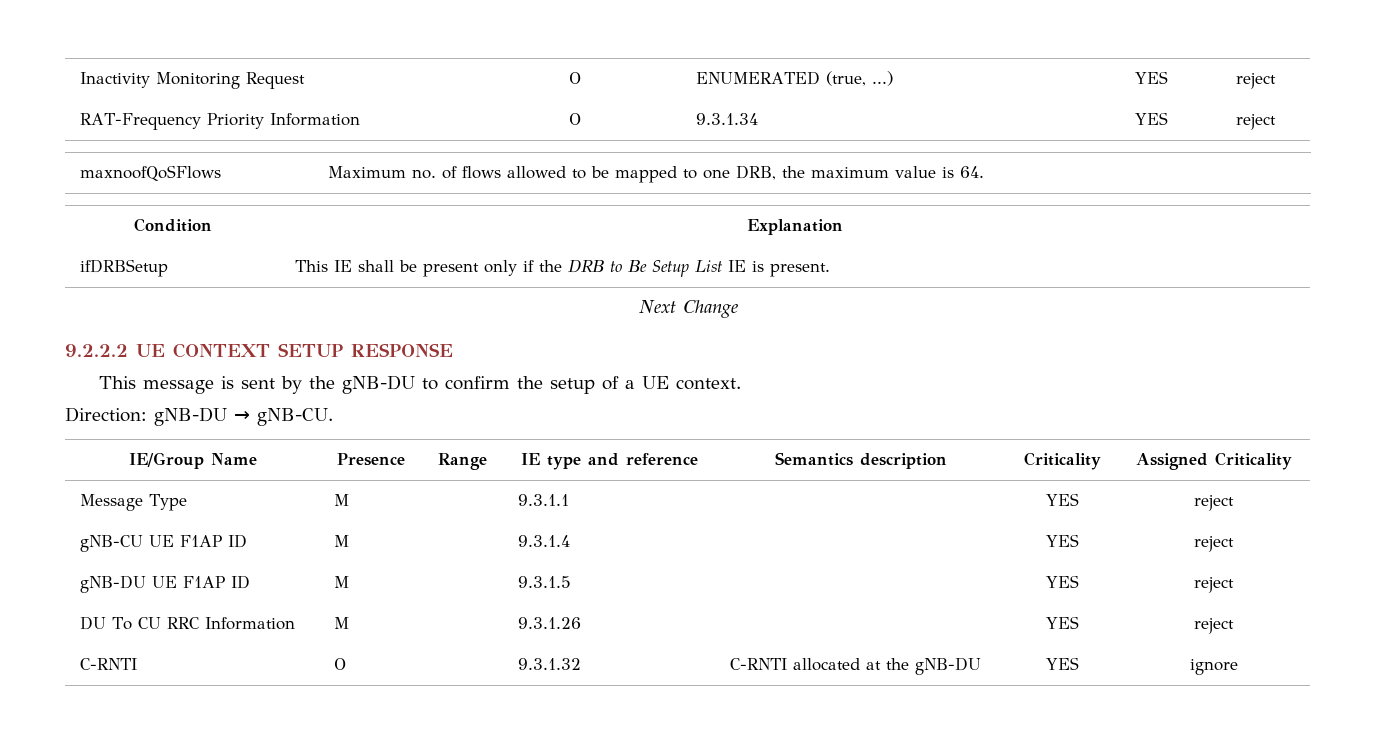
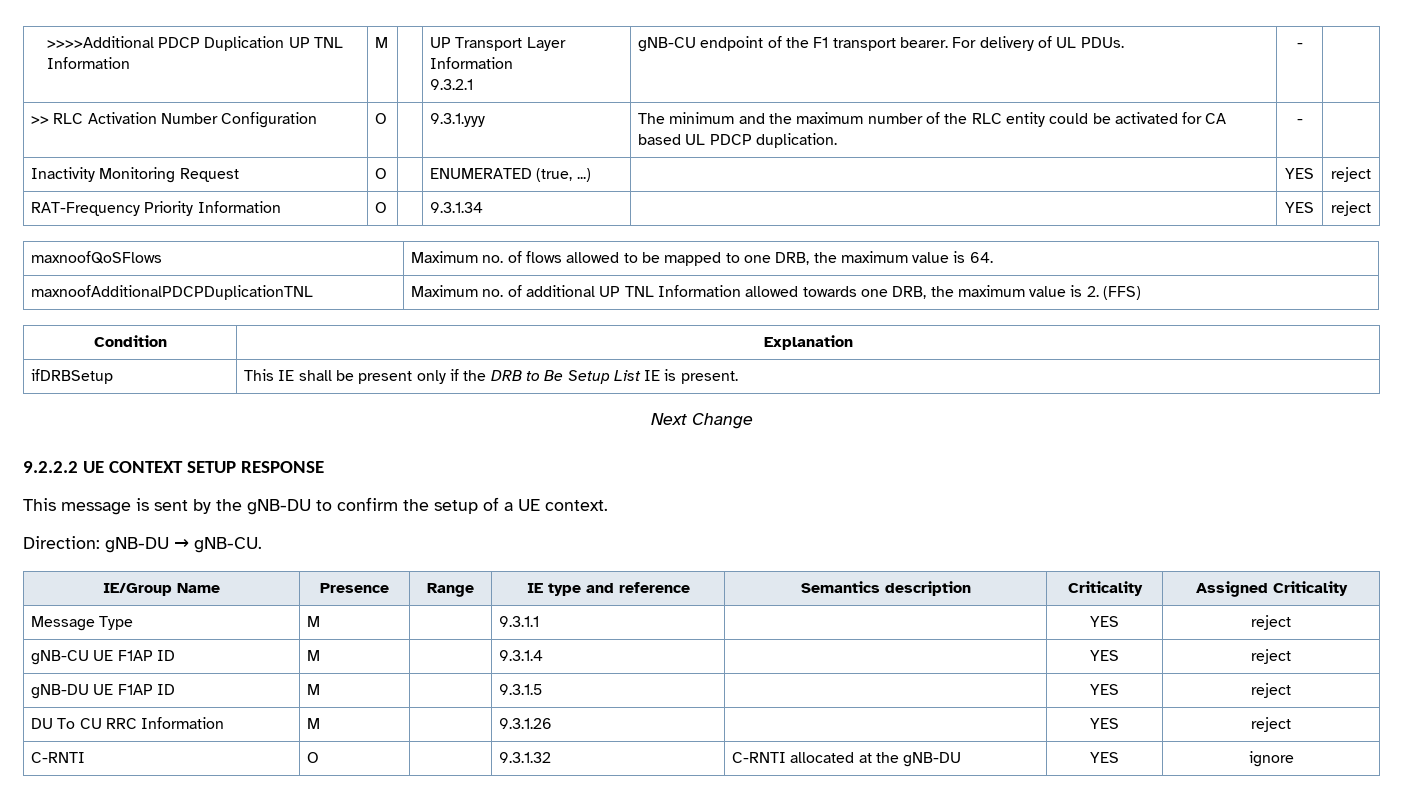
+ >>>>Additional PDCP Duplication UP TNL Information | M | | UP Transport Layer Information
+ 9.3.2.1 | gNB-CU endpoint of the F1 transport bearer. For delivery of UL PDUs. | - |
+ >> RLC Activation Number Configuration | O | | 9.3.1.yyy | The minimum and the maximum number of the RLC entity could be activated for CA based UL PDCP duplication. | - |
+ maxnoofAdditionalPDCPDuplicationTNL | Maximum no. of additional UP TNL Information allowed towards one DRB, the maximum value is 2. (FFS)

